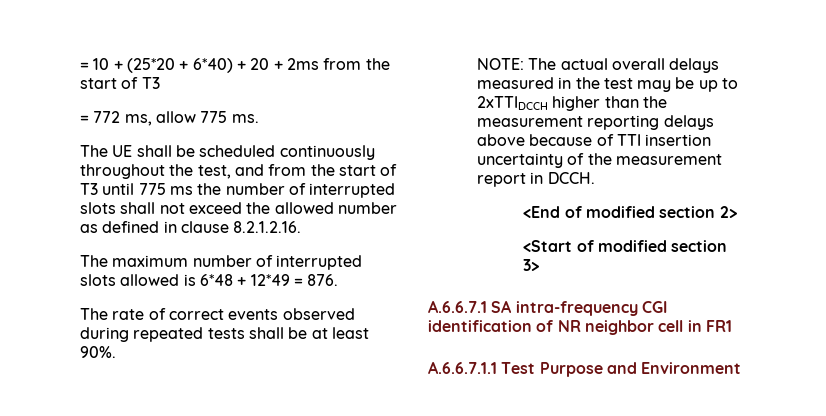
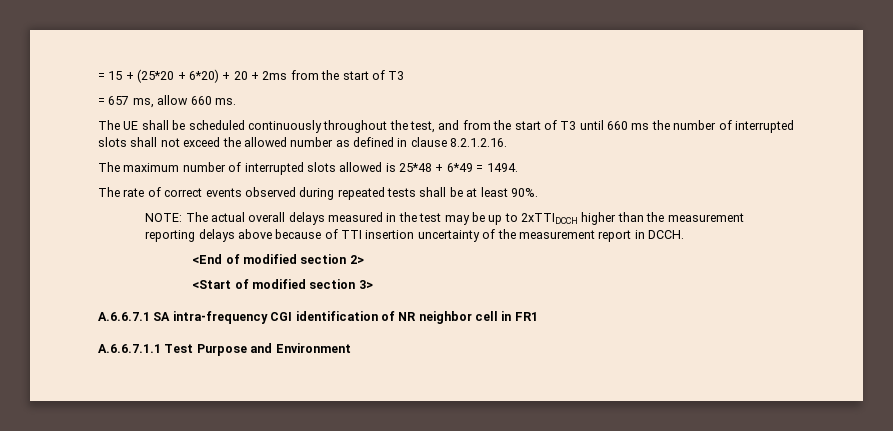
- = 10 + (25*20 + 6*40) + 20 + 2ms from the start of T3
+ = 15 + (25*20 + 6*20) + 20 + 2ms from the start of T3
- = 772 ms, allow 775 ms.
+ = 657 ms, allow 660 ms.
- The UE shall be scheduled continuously throughout the test, and from the start of T3 until 775 ms the number of interrupted slots shall not exceed the allowed number as defined in clause 8.2.1.2.16.
+ The UE shall be scheduled continuously throughout the test, and from the start of T3 until 660 ms the number of interrupted slots shall not exceed the allowed number as defined in clause 8.2.1.2.16.
- The maximum number of interrupted slots allowed is 6*48 + 12*49 = 876.
+ The maximum number of interrupted slots allowed is 25*48 + 6*49 = 1494.

